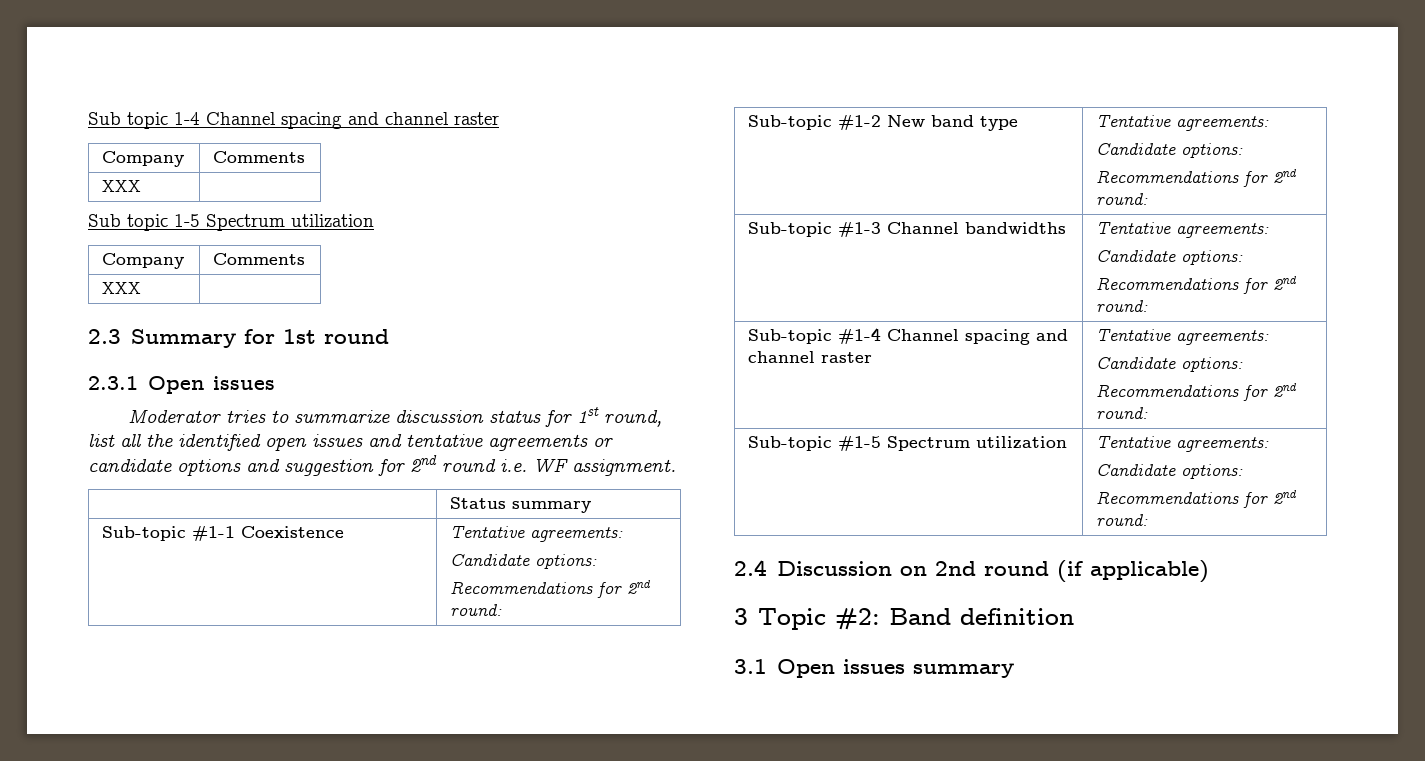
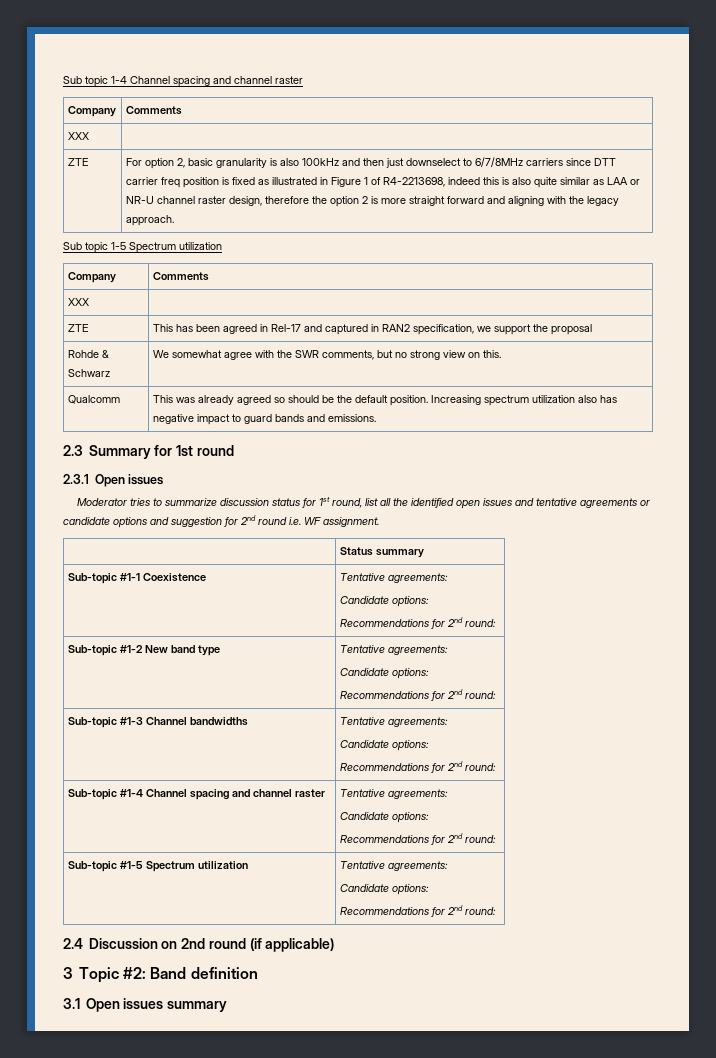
+ ZTE | For option 2, basic granularity is also 100kHz and then just downselect to 6/7/8MHz carriers since DTT carrier freq position is fixed as illustrated in Figure 1 of R4-2213698, indeed this is also quite similar as LAA or NR-U channel raster design, therefore the option 2 is more straight forward and aligning with the legacy approach.
+ ZTE | This has been agreed in Rel-17 and captured in RAN2 specification, we support the proposal
+ Rohde & Schwarz | We somewhat agree with the SWR comments, but no strong view on this.
+ Qualcomm | This was already agreed so should be the default position. Increasing spectrum utilization also has negative impact to guard bands and emissions.

